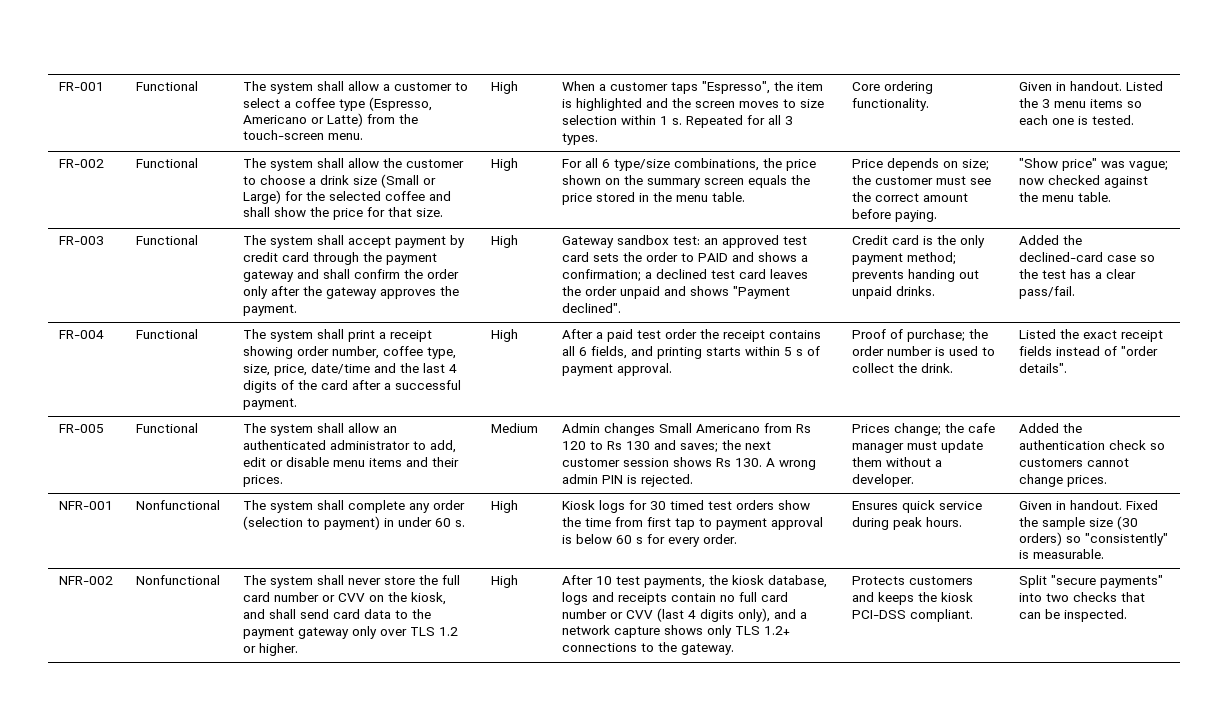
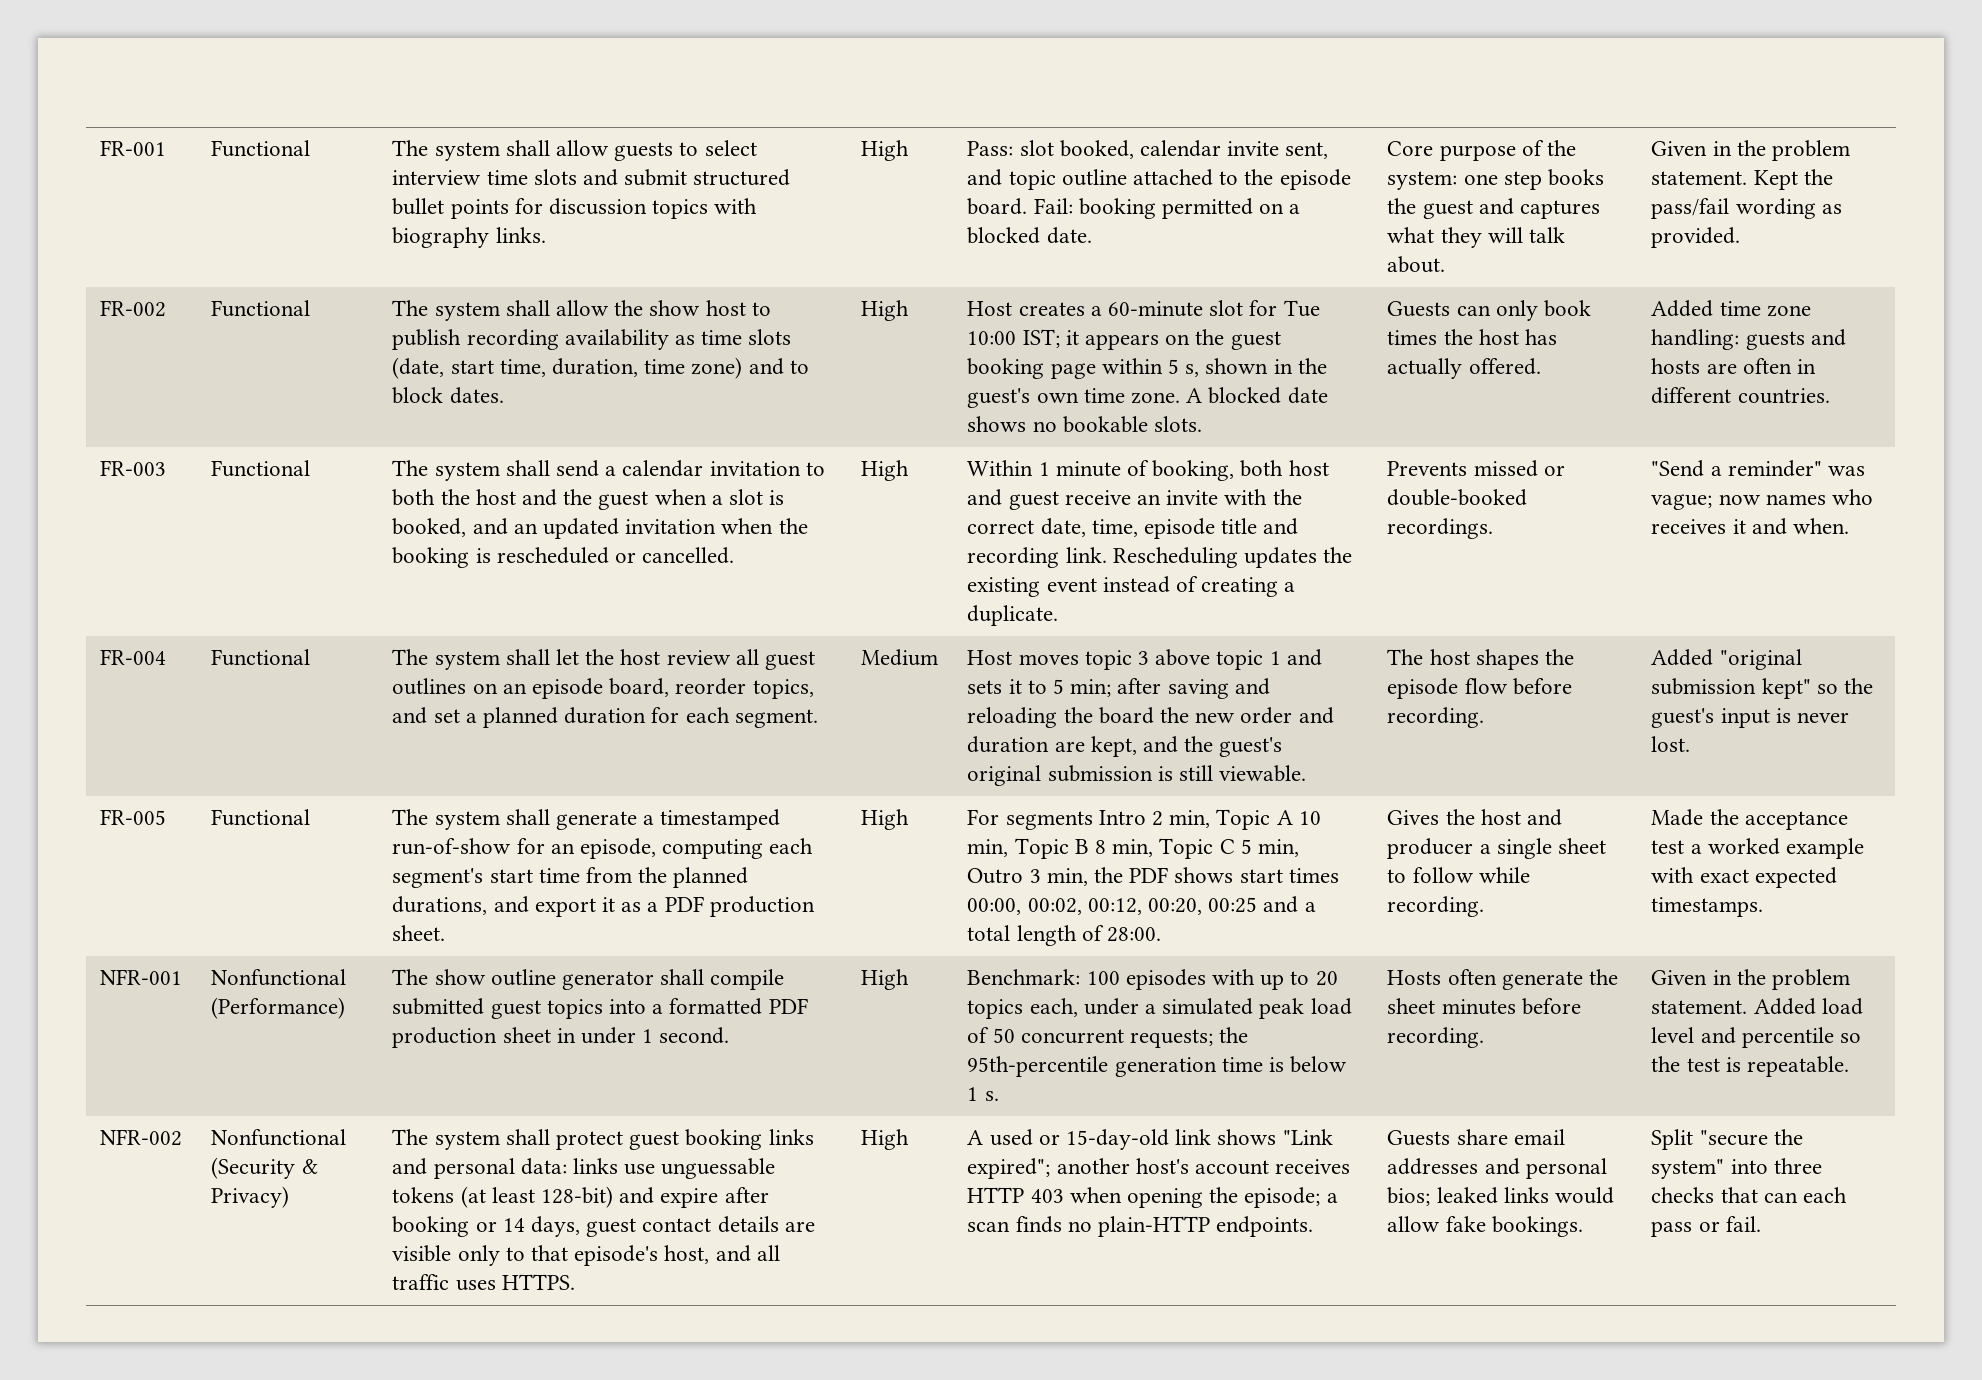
- The system shall allow a customer to select a coffee type (Espresso, Americano or Latte) from the touch-screen menu. | High | When a customer taps "Espresso", the item is highlighted and the screen moves to size selection within 1 s. Repeated for all 3 types. | Core ordering functionality. | Given in handout. Listed the 3 menu items so each one is tested.
+ The system shall allow guests to select interview time slots and submit structured bullet points for discussion topics with biography links. | High | Pass: slot booked, calendar invite sent, and topic outline attached to the episode board. Fail: booking permitted on a blocked date. | Core purpose of the system: one step books the guest and captures what they will talk about. | Given in the problem statement. Kept the pass/fail wording as provided.
- The system shall allow the customer to choose a drink size (Small or Large) for the selected coffee and shall show the price for that size. | High | For all 6 type/size combinations, the price shown on the summary screen equals the price stored in the menu table. | Price depends on size; the customer must see the correct amount before paying. | "Show price" was vague; now checked against the menu table.
+ The system shall allow the show host to publish recording availability as time slots (date, start time, duration, time zone) and to block dates. | High | Host creates a 60-minute slot for Tue 10:00 IST; it appears on the guest booking page within 5 s, shown in the guest's own time zone. A blocked date shows no bookable slots. | Guests can only book times the host has actually offered. | Added time zone handling: guests and hosts are often in different countries.
- The system shall accept payment by credit card through the payment gateway and shall confirm the order only after the gateway approves the payment. | High | Gateway sandbox test: an approved test card sets the order to PAID and shows a confirmation; a declined test card leaves the order unpaid and shows "Payment declined". | Credit card is the only payment method; prevents handing out unpaid drinks. | Added the declined-card case so the test has a clear pass/fail.
+ The system shall send a calendar invitation to both the host and the guest when a slot is booked, and an updated invitation when the booking is rescheduled or cancelled. | High | Within 1 minute of booking, both host and guest receive an invite with the correct date, time, episode title and recording link. Rescheduling updates the existing event instead of creating a duplicate. | Prevents missed or double-booked recordings. | "Send a reminder" was vague; now names who receives it and when.
- The system shall print a receipt showing order number, coffee type, size, price, date/time and the last 4 digits of the card after a successful payment. | High | After a paid test order the receipt contains all 6 fields, and printing starts within 5 s of payment approval. | Proof of purchase; the order number is used to collect the drink. | Listed the exact receipt fields instead of "order details".
+ The system shall let the host review all guest outlines on an episode board, reorder topics, and set a planned duration for each segment. | Medium | Host moves topic 3 above topic 1 and sets it to 5 min; after saving and reloading the board the new order and duration are kept, and the guest's original submission is still viewable. | The host shapes the episode flow before recording. | Added "original submission kept" so the guest's input is never lost.
- The system shall allow an authenticated administrator to add, edit or disable menu items and their prices. | Medium | Admin changes Small Americano from Rs 120 to Rs 130 and saves; the next customer session shows Rs 130. A wrong admin PIN is rejected. | Prices change; the cafe manager must update them without a developer. | Added the authentication check so customers cannot change prices.
- NFR-001 | Nonfunctional | The system shall complete any order (selection to payment) in under 60 s. | High | Kiosk logs for 30 timed test orders show the time from first tap to payment approval is below 60 s for every order. | Ensures quick service during peak hours. | Given in handout. Fixed the sample size (30 orders) so "consistently" is measurable.
- NFR-002 | Nonfunctional | The system shall never store the full card number or CVV on the kiosk, and shall send card data to the payment gateway only over TLS 1.2 or higher. | High | After 10 test payments, the kiosk database, logs and receipts contain no full card number or CVV (last 4 digits only), and a network capture shows only TLS 1.2+ connections to the gateway. | Protects customers and keeps the kiosk PCI-DSS compliant. | Split "secure payments" into two checks that can be inspected.
+ The system shall generate a timestamped run-of-show for an episode, computing each segment's start time from the planned durations, and export it as a PDF production sheet. | High | For segments Intro 2 min, Topic A 10 min, Topic B 8 min, Topic C 5 min, Outro 3 min, the PDF shows start times 00:00, 00:02, 00:12, 00:20, 00:25 and a total length of 28:00. | Gives the host and producer a single sheet to follow while recording. | Made the acceptance test a worked example with exact expected timestamps.
+ NFR-001 | Nonfunctional (Performance) | The show outline generator shall compile submitted guest topics into a formatted PDF production sheet in under 1 second. | High | Benchmark: 100 episodes with up to 20 topics each, under a simulated peak load of 50 concurrent requests; the 95th-percentile generation time is below 1 s. | Hosts often generate the sheet minutes before recording. | Given in the problem statement. Added load level and percentile so the test is repeatable.
+ NFR-002 | Nonfunctional (Security & Privacy) | The system shall protect guest booking links and personal data: links use unguessable tokens (at least 128-bit) and expire after booking or 14 days, guest contact details are visible only to that episode's host, and all traffic uses HTTPS. | High | A used or 15-day-old link shows "Link expired"; another host's account receives HTTP 403 when opening the episode; a scan finds no plain-HTTP endpoints. | Guests share email addresses and personal bios; leaked links would allow fake bookings. | Split "secure the system" into three checks that can each pass or fail.

